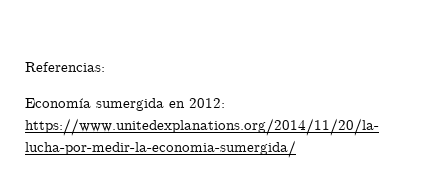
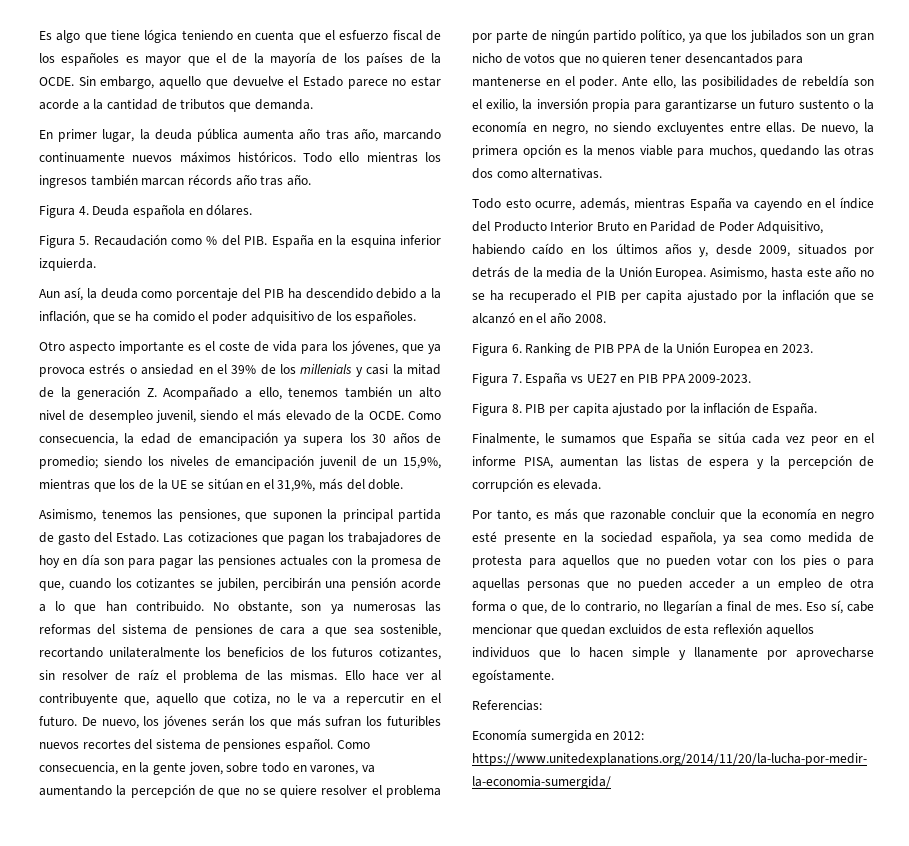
+ Es algo que tiene lógica teniendo en cuenta que el esfuerzo fiscal de los españoles es mayor que el de la mayoría de los países de la OCDE. Sin embargo, aquello que devuelve el Estado parece no estar acorde a la cantidad de tributos que demanda.
+ En primer lugar, la deuda pública aumenta año tras año, marcando continuamente nuevos máximos históricos. Todo ello mientras los ingresos también marcan récords año tras año.
+ Figura 4. Deuda española en dólares.
+ Figura 5. Recaudación como % del PIB. España en la esquina inferior izquierda.
+ Aun así, la deuda como porcentaje del PIB ha descendido debido a la inflación, que se ha comido el poder adquisitivo de los españoles.
+ Otro aspecto importante es el coste de vida para los jóvenes, que ya provoca estrés o ansiedad en el 39% de los millenials y casi la mitad de la generación Z. Acompañado a ello, tenemos también un alto nivel de desempleo juvenil, siendo el más elevado de la OCDE. Como consecuencia, la edad de emancipación ya supera los 30 años de promedio; siendo los niveles de emancipación juvenil de un 15,9%, mientras que los de la UE se sitúan en el 31,9%, más del doble.
+ Asimismo, tenemos las pensiones, que suponen la principal partida de gasto del Estado. Las cotizaciones que pagan los trabajadores de hoy en día son para pagar las pensiones actuales con la promesa de que, cuando los cotizantes se jubilen, percibirán una pensión acorde a lo que han contribuido. No obstante, son ya numerosas las reformas del sistema de pensiones de cara a que sea sostenible, recortando unilateralmente los beneficios de los futuros cotizantes, sin resolver de raíz el problema de las mismas. Ello hace ver al contribuyente que, aquello que cotiza, no le va a repercutir en el futuro. De nuevo, los jóvenes serán los que más sufran los futuribles nuevos recortes del sistema de pensiones español. Como consecuencia, en la gente joven, sobre todo en varones, va aumentando la percepción de que no se quiere resolver el problema por parte de ningún partido político, ya que los jubilados son un gran nicho de votos que no quieren tener desencantados para mantenerse en el poder. Ante ello, las posibilidades de rebeldía son el exilio, la inversión propia para garantizarse un futuro sustento o la economía en negro, no siendo excluyentes entre ellas. De nuevo, la primera opción es la menos viable para muchos, quedando las otras dos como alternativas.
+ Todo esto ocurre, además, mientras España va cayendo en el índice del Producto Interior Bruto en Paridad de Poder Adquisitivo, habiendo caído en los últimos años y, desde 2009, situados por detrás de la media de la Unión Europea. Asimismo, hasta este año no se ha recuperado el PIB per capita ajustado por la inflación que se alcanzó en el año 2008.
+ Figura 6. Ranking de PIB PPA de la Unión Europea en 2023.
+ Figura 7. España vs UE27 en PIB PPA 2009-2023.
+ Figura 8. PIB per capita ajustado por la inflación de España.
+ Finalmente, le sumamos que España se sitúa cada vez peor en el informe PISA, aumentan las listas de espera y la percepción de corrupción es elevada.
+ Por tanto, es más que razonable concluir que la economía en negro esté presente en la sociedad española, ya sea como medida de protesta para aquellos que no pueden votar con los pies o para aquellas personas que no pueden acceder a un empleo de otra forma o que, de lo contrario, no llegarían a final de mes. Eso sí, cabe mencionar que quedan excluidos de esta reflexión aquellos individuos que lo hacen simple y llanamente por aprovecharse egoístamente.

